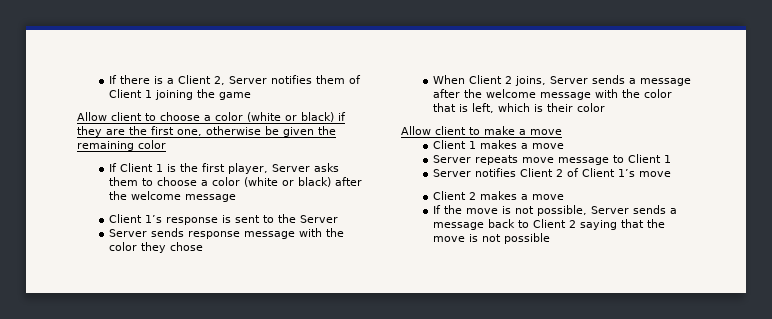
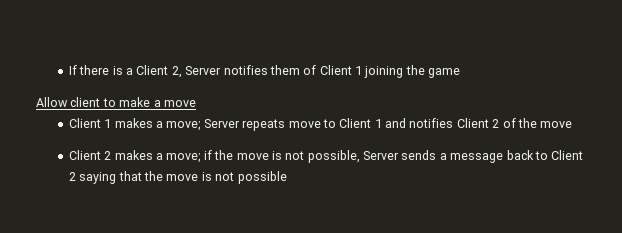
- Allow client to choose a color (white or black) if they are the first one, otherwise be given the remaining color
- If Client 1 is the first player, Server asks them to choose a color (white or black) after the welcome message
- Client 1’s response is sent to the Server
- Server sends response message with the color they chose
- When Client 2 joins, Server sends a message after the welcome message with the color that is left, which is their color
- Client 1 makes a move
- Server repeats move message to Client 1
- Server notifies Client 2 of Client 1’s move
+ Client 1 makes a move; Server repeats move to Client 1 and notifies Client 2 of the move
- Client 2 makes a move
- If the move is not possible, Server sends a message back to Client 2 saying that the move is not possible
+ Client 2 makes a move; if the move is not possible, Server sends a message back to Client 2 saying that the move is not possible

